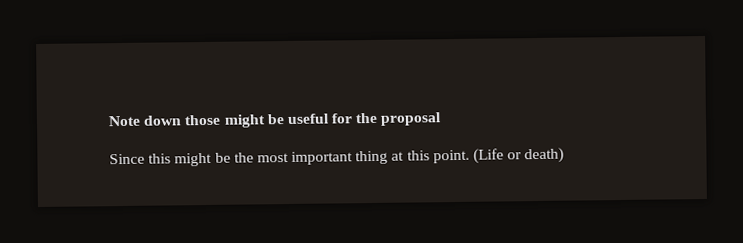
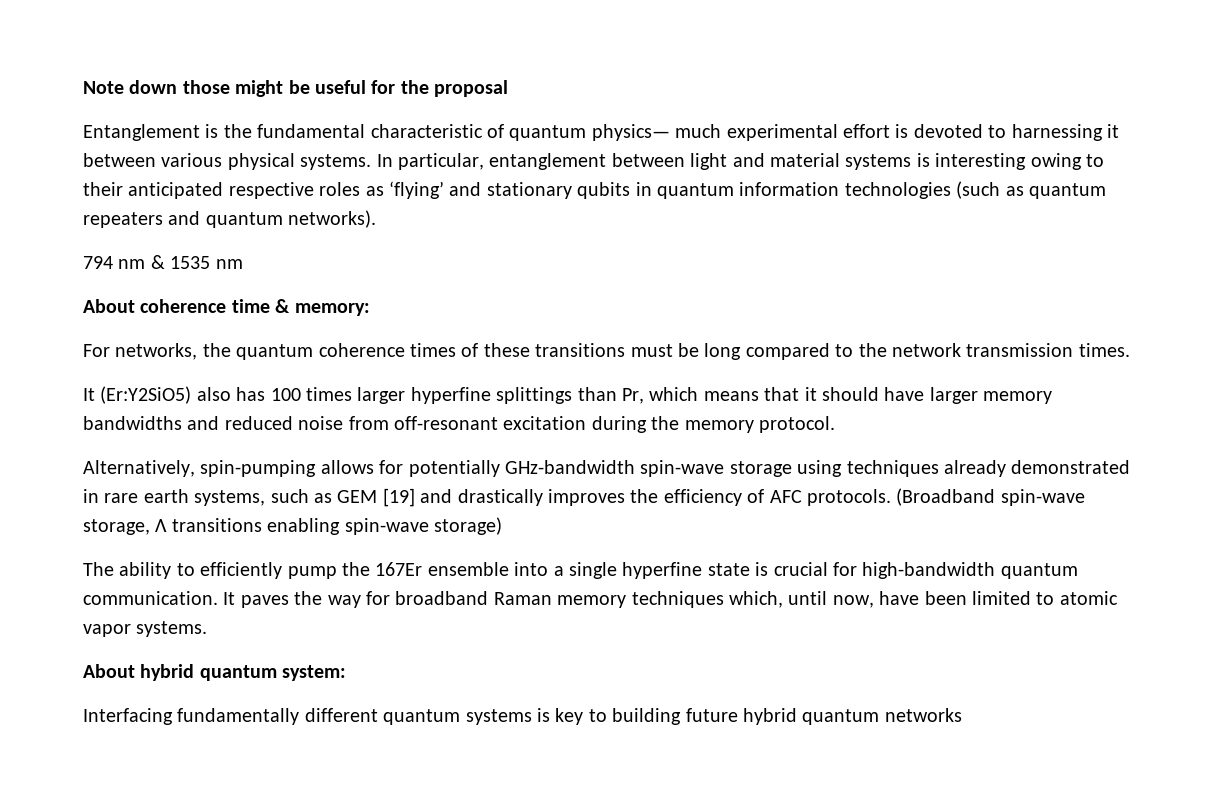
- Since this might be the most important thing at this point. (Life or death)
+ Entanglement is the fundamental characteristic of quantum physics— much experimental effort is devoted to harnessing it between various physical systems. In particular, entanglement between light and material systems is interesting owing to their anticipated respective roles as ‘flying’ and stationary qubits in quantum information technologies (such as quantum repeaters and quantum networks).
+ 794 nm & 1535 nm
+ About coherence time & memory:
+ For networks, the quantum coherence times of these transitions must be long compared to the network transmission times.
+ It (Er:Y2SiO5) also has 100 times larger hyperfine splittings than Pr, which means that it should have larger memory bandwidths and reduced noise from off-resonant excitation during the memory protocol.
+ Alternatively, spin-pumping allows for potentially GHz-bandwidth spin-wave storage using techniques already demonstrated in rare earth systems, such as GEM [19] and drastically improves the efficiency of AFC protocols. (Broadband spin-wave storage, Λ transitions enabling spin-wave storage)
+ The ability to efficiently pump the 167Er ensemble into a single hyperfine state is crucial for high-bandwidth quantum communication. It paves the way for broadband Raman memory techniques which, until now, have been limited to atomic vapor systems.
+ About hybrid quantum system:
+ Interfacing fundamentally different quantum systems is key to building future hybrid quantum networks

